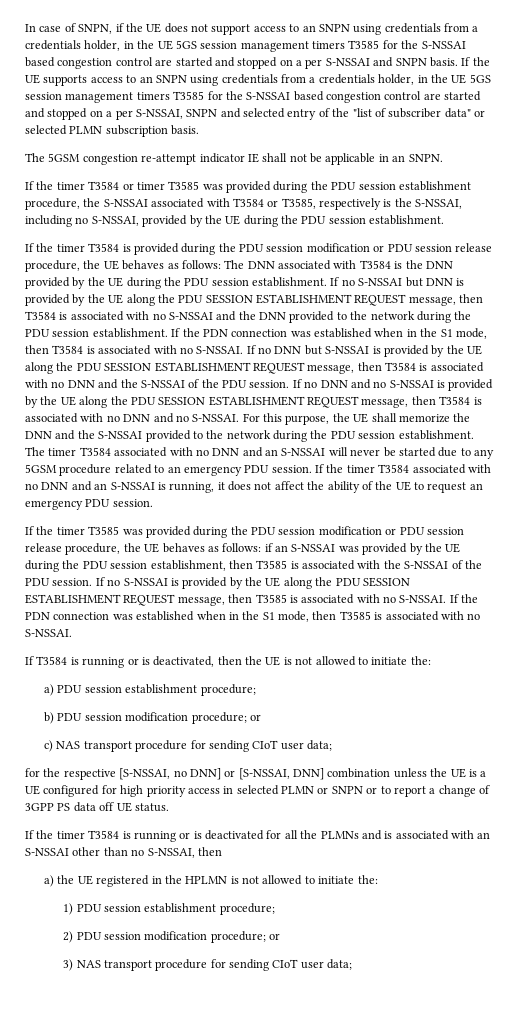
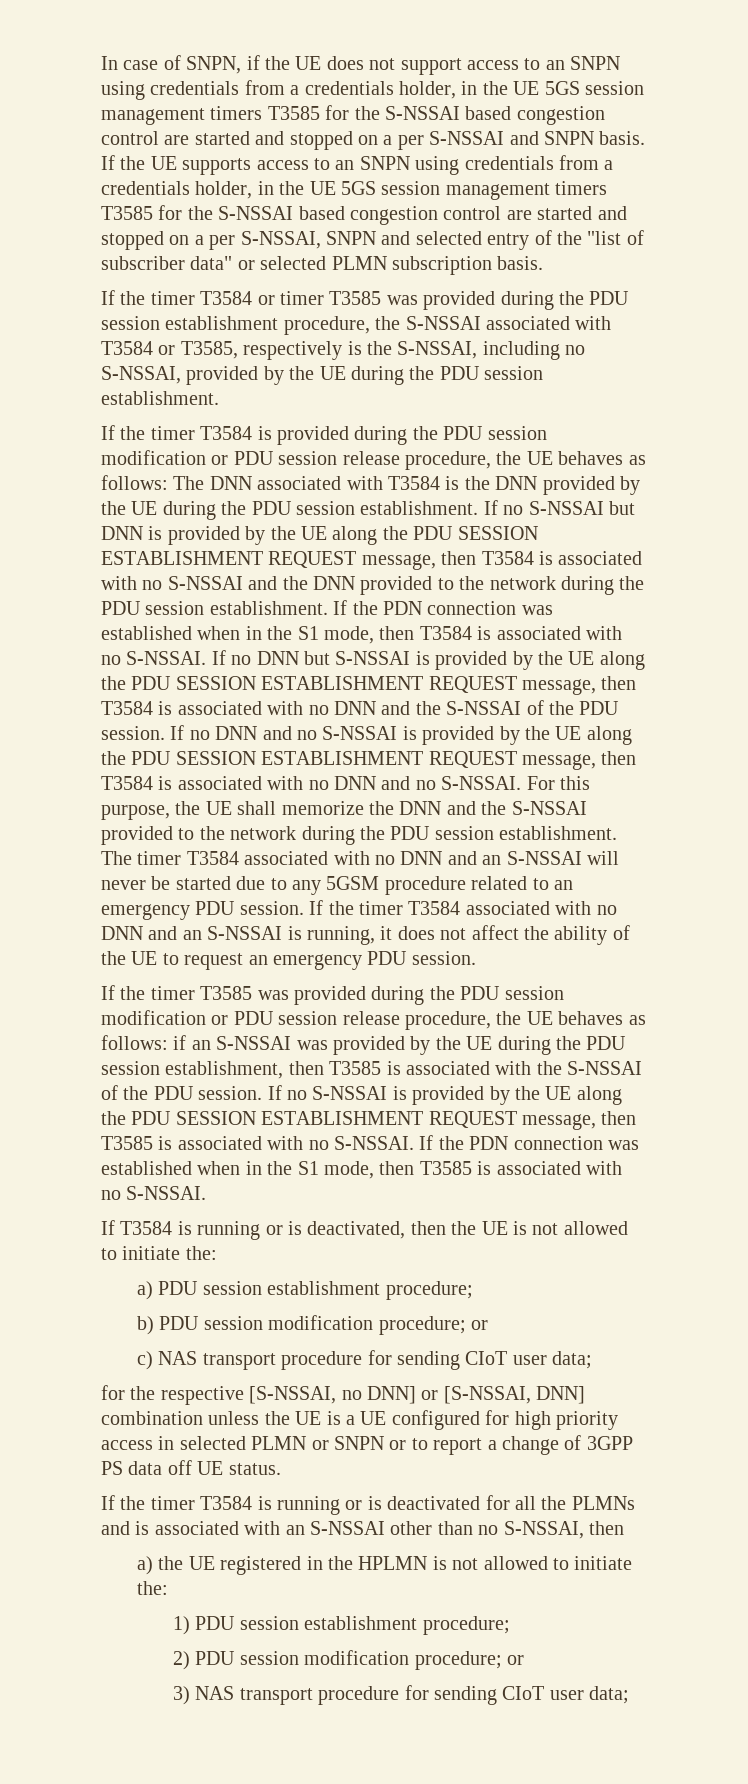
- The 5GSM congestion re-attempt indicator IE shall not be applicable in an SNPN.

